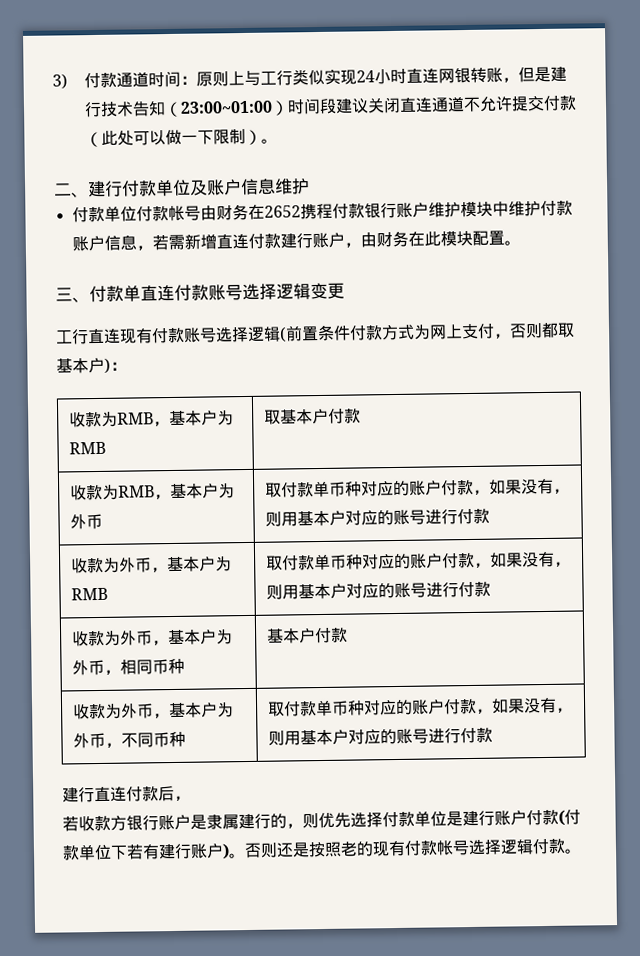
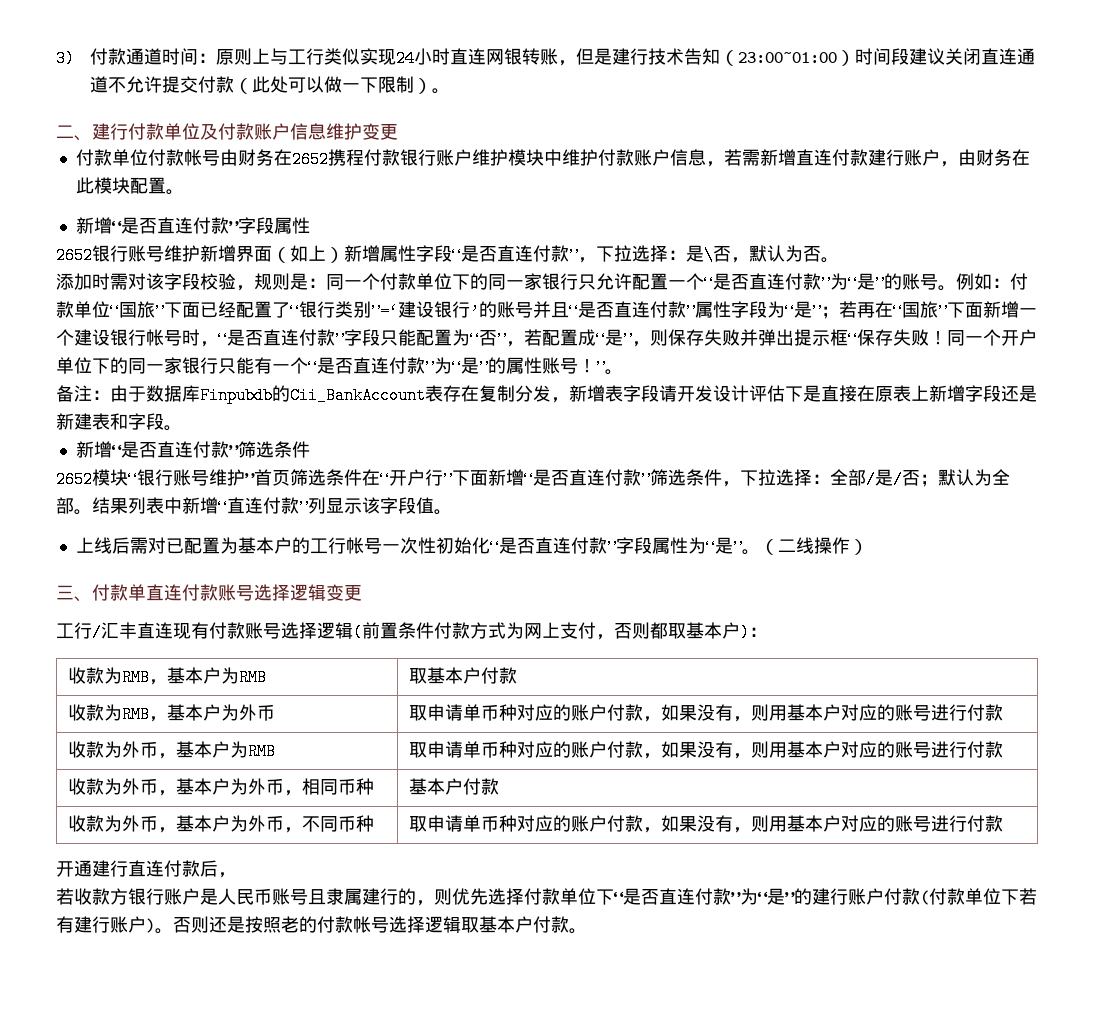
- 二、建行付款单位及账户信息维护
+ 二、建行付款单位及付款账户信息维护变更
+ 新增“是否直连付款”字段属性
+ 2652银行账号维护新增界面（如上）新增属性字段“是否直连付款”，下拉选择：是\否，默认为否。
+ 添加时需对该字段校验，规则是：同一个付款单位下的同一家银行只允许配置一个“是否直连付款”为“是”的账号。例如：付款单位“国旅”下面已经配置了“银行类别”=‘建设银行’的账号并且“是否直连付款”属性字段为“是”；若再在“国旅”下面新增一个建设银行帐号时，“是否直连付款”字段只能配置为“否”，若配置成“是”，则保存失败并弹出提示框“保存失败！同一个开户单位下的同一家银行只能有一个“是否直连付款”为“是”的属性账号！”。
+ 备注：由于数据库Finpubdb的Cii_BankAccount表存在复制分发，新增表字段请开发设计评估下是直接在原表上新增字段还是新建表和字段。
+ 新增“是否直连付款”筛选条件
+ 2652模块“银行账号维护”首页筛选条件在“开户行”下面新增“是否直连付款”筛选条件，下拉选择：全部/是/否；默认为全部。结果列表中新增“直连付款”列显示该字段值。
+ 上线后需对已配置为基本户的工行帐号一次性初始化“是否直连付款”字段属性为“是”。（二线操作）
- 工行直连现有付款账号选择逻辑(前置条件付款方式为网上支付，否则都取基本户)：
+ 工行/汇丰直连现有付款账号选择逻辑(前置条件付款方式为网上支付，否则都取基本户)：
- 收款为RMB，基本户为外币 | 取付款单币种对应的账户付款，如果没有，则用基本户对应的账号进行付款
+ 收款为RMB，基本户为外币 | 取申请单币种对应的账户付款，如果没有，则用基本户对应的账号进行付款
- 收款为外币，基本户为RMB | 取付款单币种对应的账户付款，如果没有，则用基本户对应的账号进行付款
+ 收款为外币，基本户为RMB | 取申请单币种对应的账户付款，如果没有，则用基本户对应的账号进行付款
- 收款为外币，基本户为外币，不同币种 | 取付款单币种对应的账户付款，如果没有，则用基本户对应的账号进行付款
+ 收款为外币，基本户为外币，不同币种 | 取申请单币种对应的账户付款，如果没有，则用基本户对应的账号进行付款
- 建行直连付款后，
+ 开通建行直连付款后，
- 若收款方银行账户是隶属建行的，则优先选择付款单位是建行账户付款(付款单位下若有建行账户)。
+ 若收款方银行账户是人民币账号且隶属建行的，则优先选择付款单位下“是否直连付款”为“是”的建行账户付款(付款单位下若有建行账户)。
- 否则还是按照老的现有付款帐号选择逻辑付款。
+ 否则还是按照老的付款帐号选择逻辑取基本户付款。

